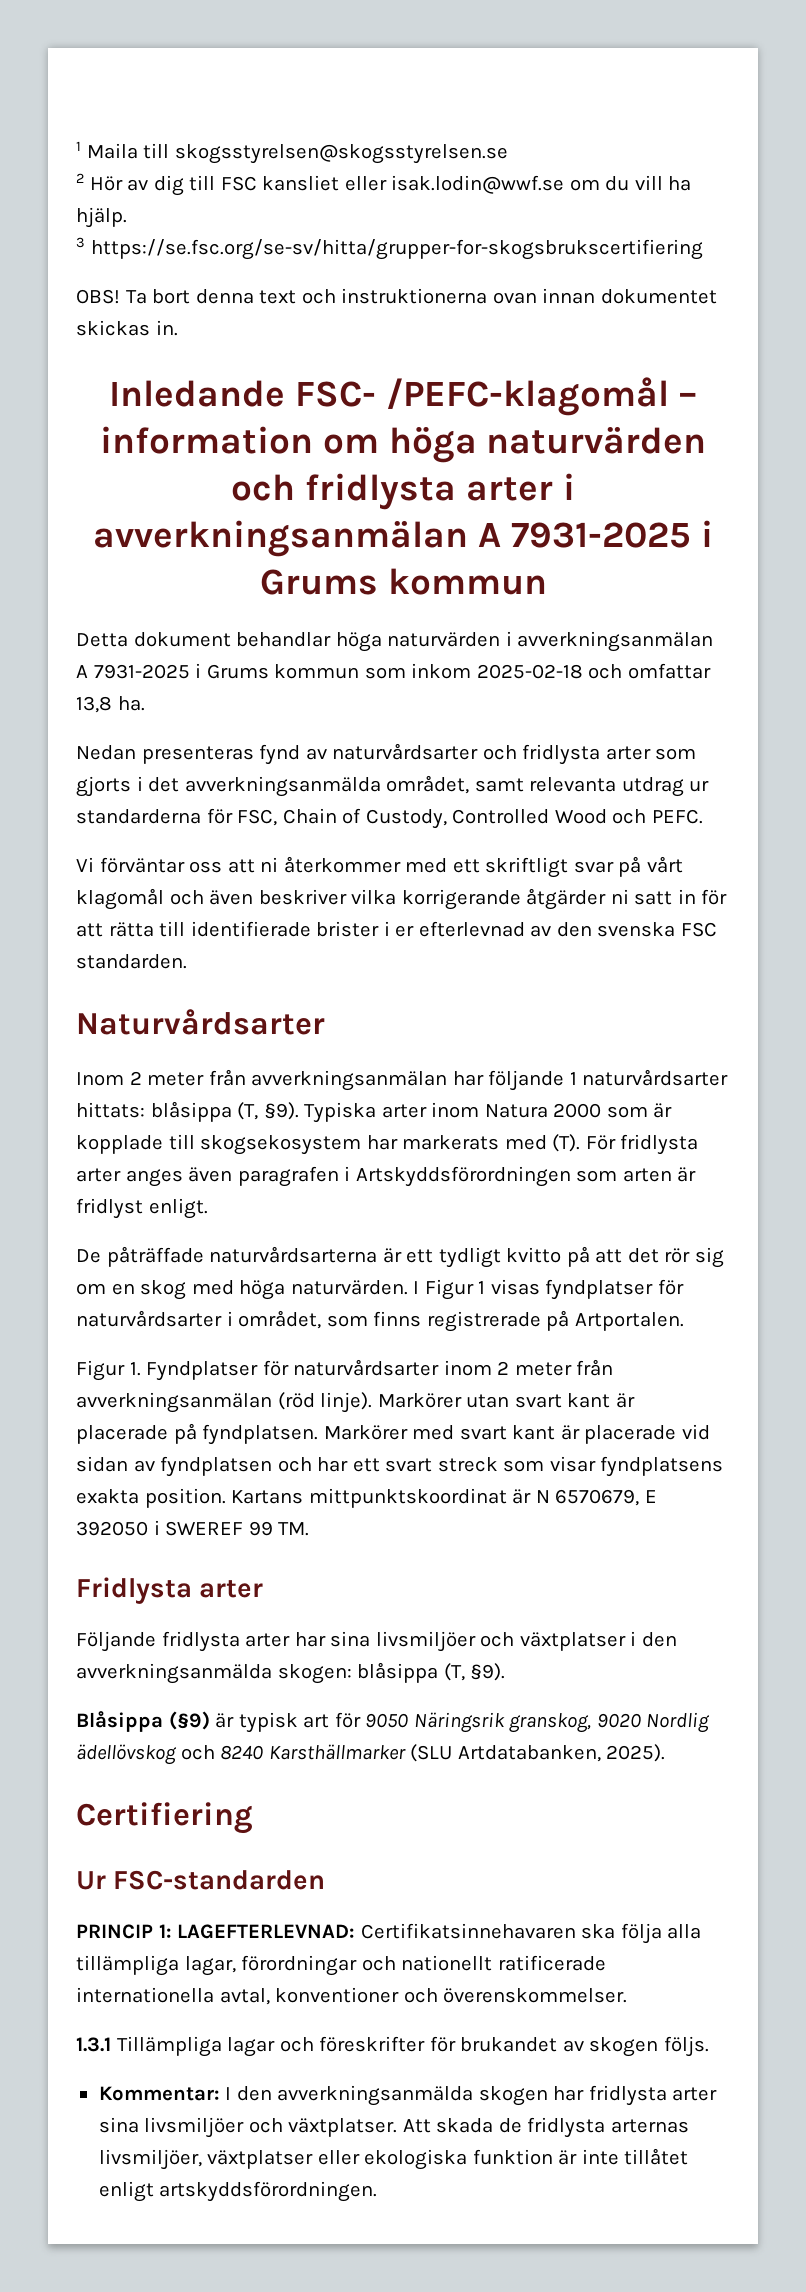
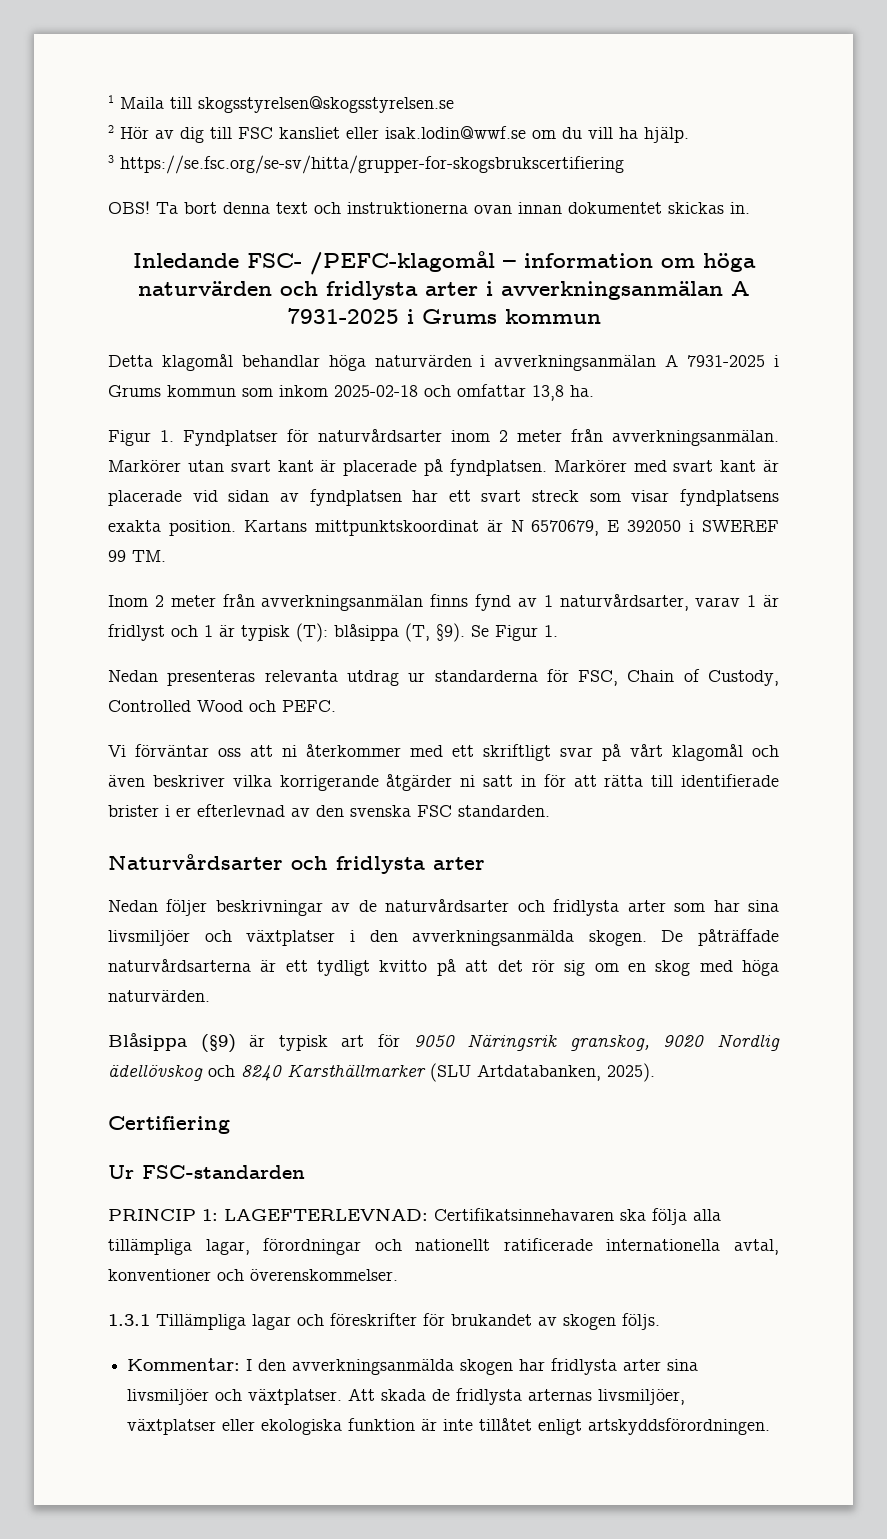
- Detta dokument behandlar höga naturvärden i avverkningsanmälan A 7931-2025 i Grums kommun som inkom 2025-02-18 och omfattar 13,8 ha.
+ Detta klagomål behandlar höga naturvärden i avverkningsanmälan A 7931-2025 i Grums kommun som inkom 2025-02-18 och omfattar 13,8 ha.
- Nedan presenteras fynd av naturvårdsarter och fridlysta arter som gjorts i det avverkningsanmälda området, samt relevanta utdrag ur standarderna för FSC, Chain of Custody, Controlled Wood och PEFC.
+ Figur 1. Fyndplatser för naturvårdsarter inom 2 meter från avverkningsanmälan. Markörer utan svart kant är placerade på fyndplatsen. Markörer med svart kant är placerade vid sidan av fyndplatsen har ett svart streck som visar fyndplatsens exakta position. Kartans mittpunktskoordinat är N 6570679, E 392050 i SWEREF 99 TM.
+ Inom 2 meter från avverkningsanmälan finns fynd av 1 naturvårdsarter, varav 1 är fridlyst och 1 är typisk (T): blåsippa (T, §9). Se Figur 1.
+ Nedan presenteras relevanta utdrag ur standarderna för FSC, Chain of Custody, Controlled Wood och PEFC.
- Naturvårdsarter
- Inom 2 meter från avverkningsanmälan har följande 1 naturvårdsarter hittats: blåsippa (T, §9). Typiska arter inom Natura 2000 som är kopplade till skogsekosystem har markerats med (T). För fridlysta arter anges även paragrafen i Artskyddsförordningen som arten är fridlyst enligt.
- De påträffade naturvårdsarterna är ett tydligt kvitto på att det rör sig om en skog med höga naturvärden. I Figur 1 visas fyndplatser för naturvårdsarter i området, som finns registrerade på Artportalen.
- Figur 1. Fyndplatser för naturvårdsarter inom 2 meter från avverkningsanmälan (röd linje). Markörer utan svart kant är placerade på fyndplatsen. Markörer med svart kant är placerade vid sidan av fyndplatsen och har ett svart streck som visar fyndplatsens exakta position. Kartans mittpunktskoordinat är N 6570679, E 392050 i SWEREF 99 TM.
- Fridlysta arter
- Följande fridlysta arter har sina livsmiljöer och växtplatser i den avverkningsanmälda skogen: blåsippa (T, §9).
+ Naturvårdsarter och fridlysta arter
+ Nedan följer beskrivningar av de naturvårdsarter och fridlysta arter som har sina livsmiljöer och växtplatser i den avverkningsanmälda skogen. De påträffade naturvårdsarterna är ett tydligt kvitto på att det rör sig om en skog med höga naturvärden.

